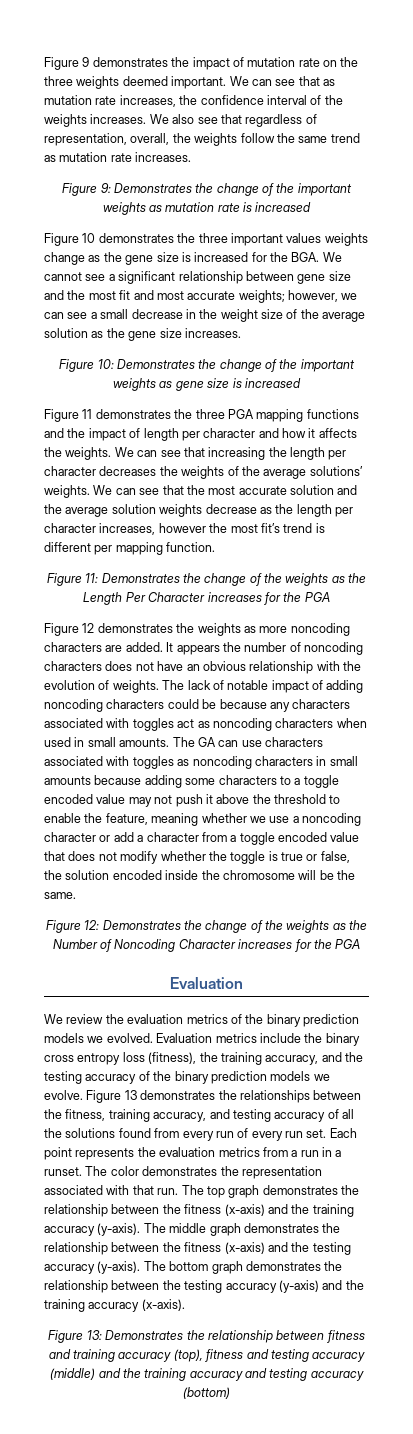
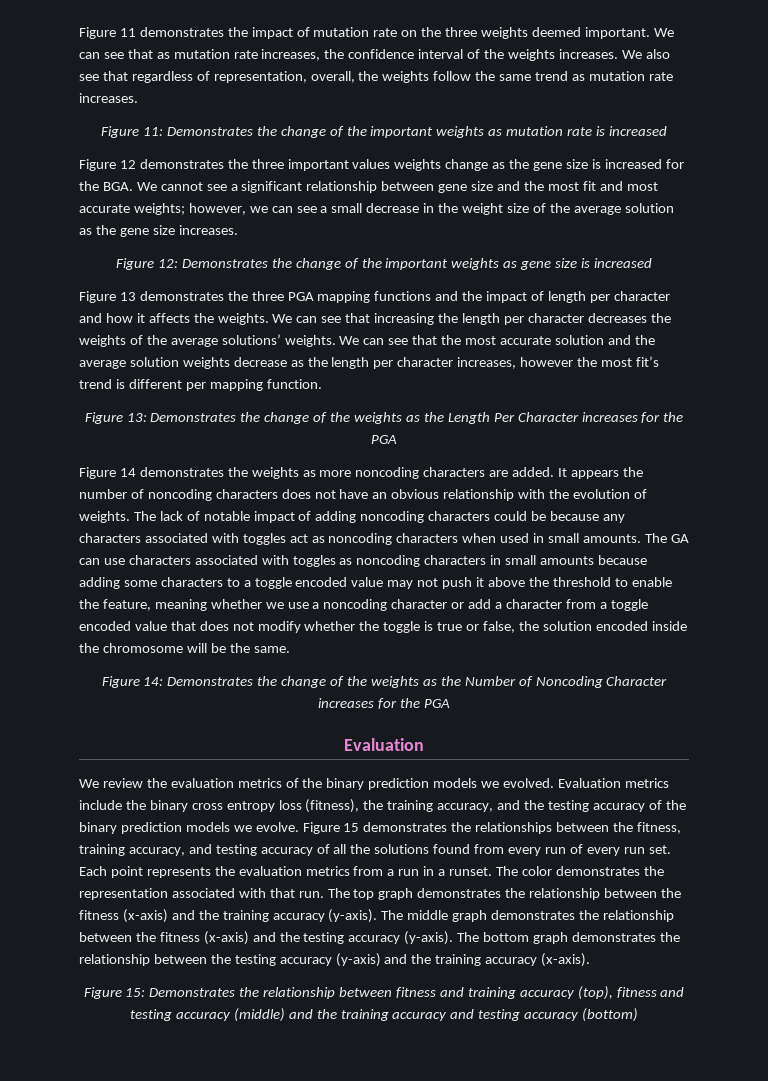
- Figure 9 demonstrates the impact of mutation rate on the three weights deemed important.
+ Figure 11 demonstrates the impact of mutation rate on the three weights deemed important.
- Figure 9: Demonstrates the change of the important weights as mutation rate is increased
+ Figure 11: Demonstrates the change of the important weights as mutation rate is increased
- Figure 10 demonstrates the three important values weights change as the gene size is increased for the BGA. We cannot see a significant relationship between gene size and the most fit and most accurate weights; however, we can see a small decrease in the weight size of the average solution as the gene size increases.
+ Figure 12 demonstrates the three important values weights change as the gene size is increased for the BGA. We cannot see a significant relationship between gene size and the most fit and most accurate weights; however, we can see a small decrease in the weight size of the average solution as the gene size increases.
- Figure 10: Demonstrates the change of the important weights as gene size is increased
+ Figure 12: Demonstrates the change of the important weights as gene size is increased
- Figure 11 demonstrates the three PGA mapping functions and the impact of length per character and how it affects the weights.
+ Figure 13 demonstrates the three PGA mapping functions and the impact of length per character and how it affects the weights.
- Figure 11: Demonstrates the change of the weights as the Length Per Character increases for the PGA
+ Figure 13: Demonstrates the change of the weights as the Length Per Character increases for the PGA
- Figure 12 demonstrates the weights as more noncoding characters are added.
+ Figure 14 demonstrates the weights as more noncoding characters are added.
- Figure 12: Demonstrates the change of the weights as the Number of Noncoding Character increases for the PGA
+ Figure 14: Demonstrates the change of the weights as the Number of Noncoding Character increases for the PGA
- Figure 13 demonstrates the relationships between the fitness, training accuracy, and testing accuracy of all the solutions found from every run of every run set.
+ Figure 15 demonstrates the relationships between the fitness, training accuracy, and testing accuracy of all the solutions found from every run of every run set.
- Figure 13: Demonstrates the relationship between fitness and training accuracy (top), fitness and testing accuracy (middle) and the training accuracy and testing accuracy (bottom)
+ Figure 15: Demonstrates the relationship between fitness and training accuracy (top), fitness and testing accuracy (middle) and the training accuracy and testing accuracy (bottom)

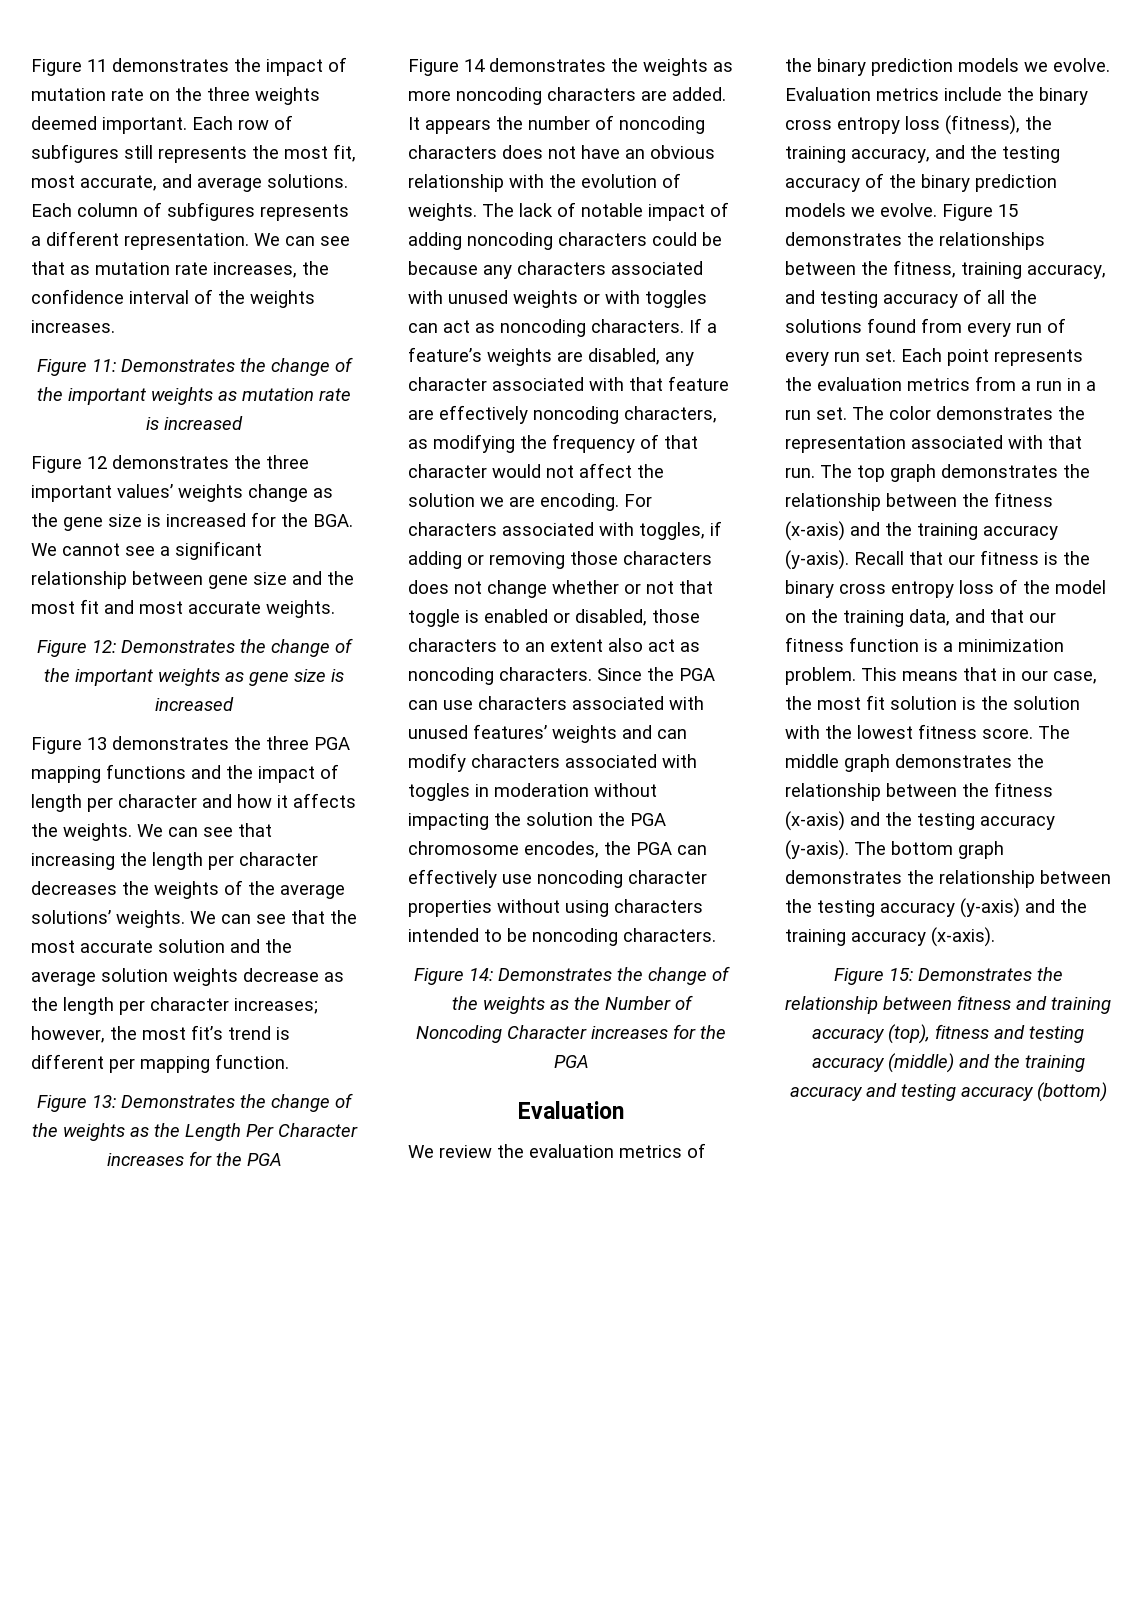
+ Each row of subfigures still represents the most fit, most accurate, and average solutions. Each column of subfigures represents a different representation.
- We also see that regardless of representation, overall, the weights follow the same trend as mutation rate increases.
- Figure 12 demonstrates the three important values weights change as the gene size is increased for the BGA. We cannot see a significant relationship between gene size and the most fit and most accurate weights; however, we can see a small decrease in the weight size of the average solution as the gene size increases.
+ Figure 12 demonstrates the three important values’ weights change as the gene size is increased for the BGA. We cannot see a significant relationship between gene size and the most fit and most accurate weights.
- We can see that the most accurate solution and the average solution weights decrease as the length per character increases, however the most fit’s trend is different per mapping function.
+ We can see that the most accurate solution and the average solution weights decrease as the length per character increases; however, the most fit’s trend is different per mapping function.
- The lack of notable impact of adding noncoding characters could be because any characters associated with toggles act as noncoding characters when used in small amounts. The GA can use characters associated with toggles as noncoding characters in small amounts because adding some characters to a toggle encoded value may not push it above the threshold to enable the feature, meaning whether we use a noncoding character or add a character from a toggle encoded value that does not modify whether the toggle is true or false, the solution encoded inside the chromosome will be the same.
+ The lack of notable impact of adding noncoding characters could be because any characters associated with unused weights or with toggles can act as noncoding characters. If a feature’s weights are disabled, any character associated with that feature are effectively noncoding characters, as modifying the frequency of that character would not affect the solution we are encoding. For characters associated with toggles, if adding or removing those characters does not change whether or not that toggle is enabled or disabled, those characters to an extent also act as noncoding characters. Since the PGA can use characters associated with unused features’ weights and can modify characters associated with toggles in moderation without impacting the solution the PGA chromosome encodes, the PGA can effectively use noncoding character properties without using characters intended to be noncoding characters.
- We review the evaluation metrics of the binary prediction models we evolved.
+ We review the evaluation metrics of the binary prediction models we evolve.
- Each point represents the evaluation metrics from a run in a runset.
+ Each point represents the evaluation metrics from a run in a run set.
+ Recall that our fitness is the binary cross entropy loss of the model on the training data, and that our fitness function is a minimization problem. This means that in our case, the most fit solution is the solution with the lowest fitness score.

